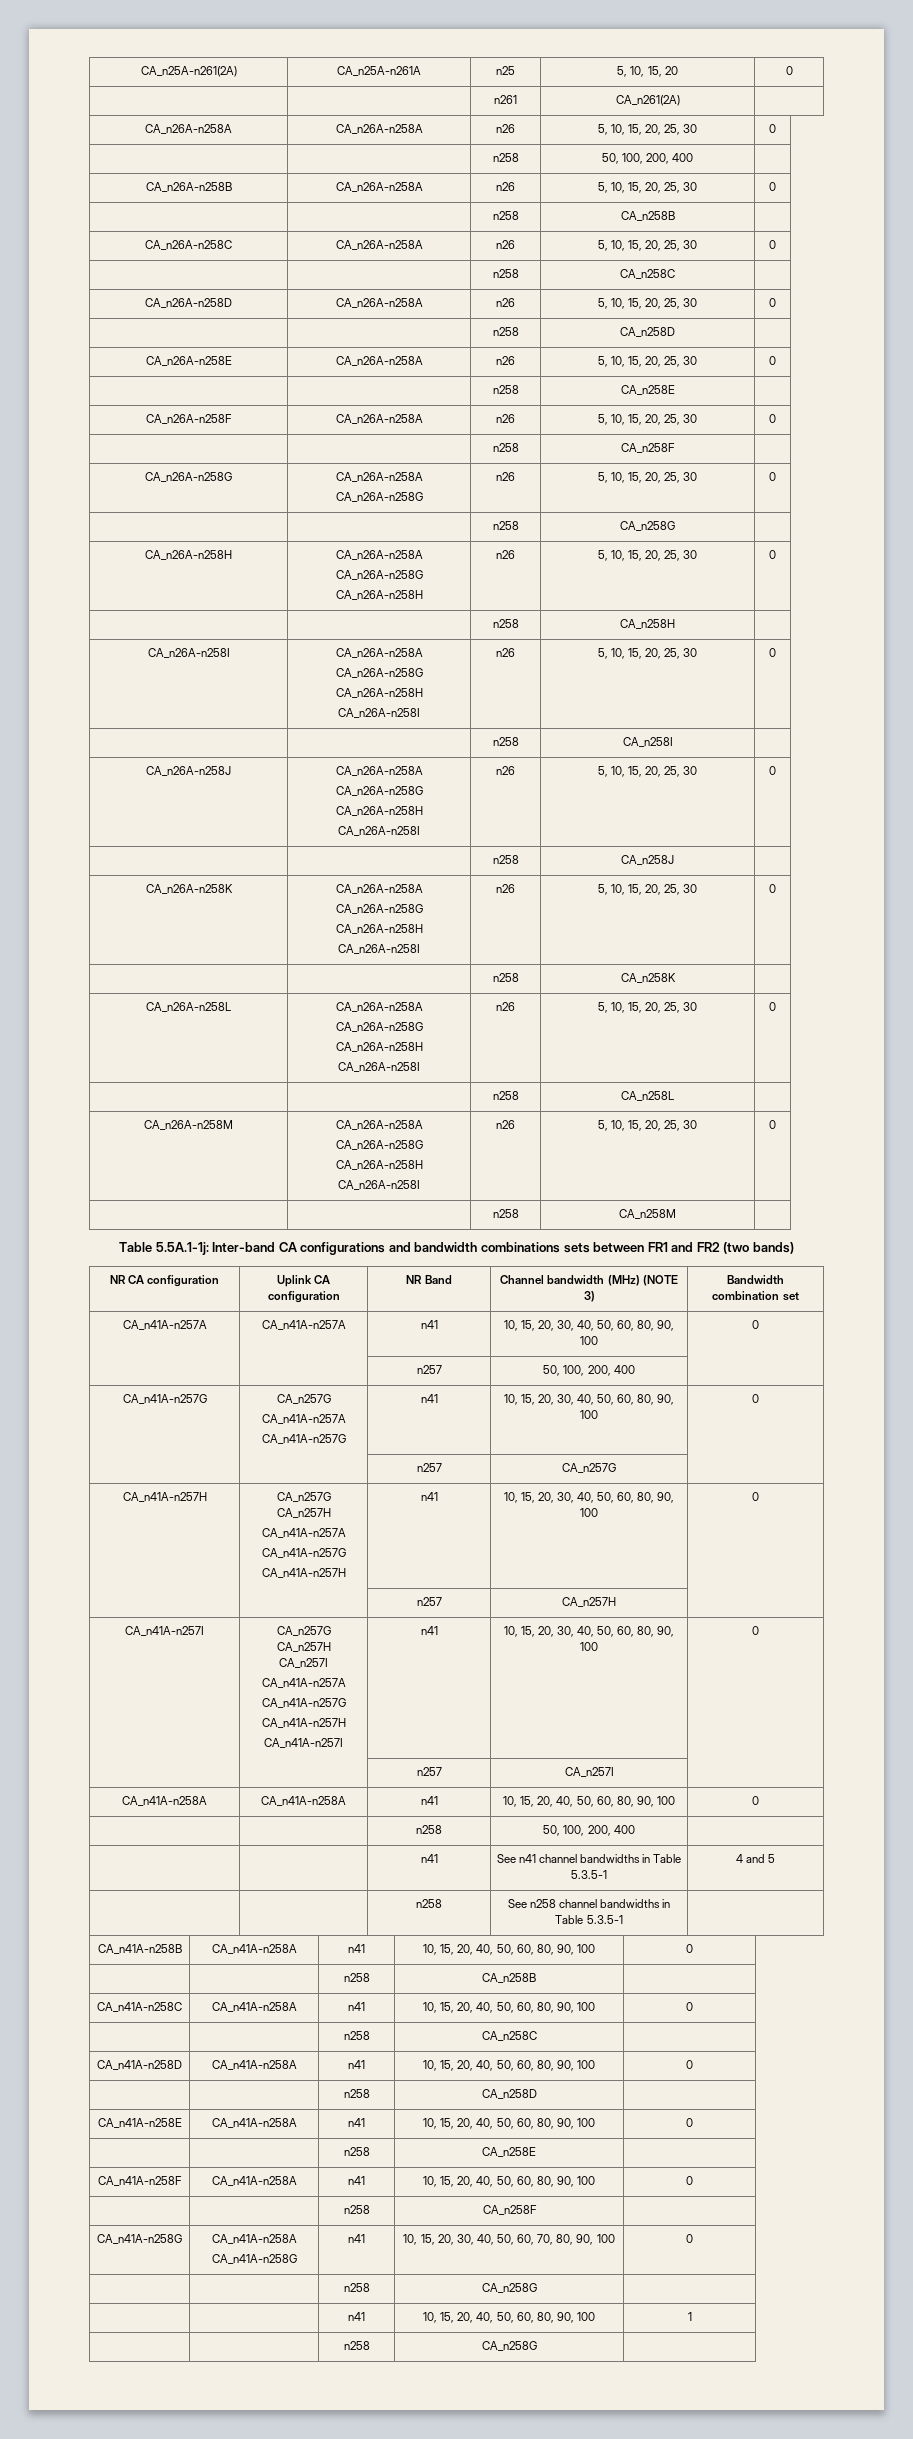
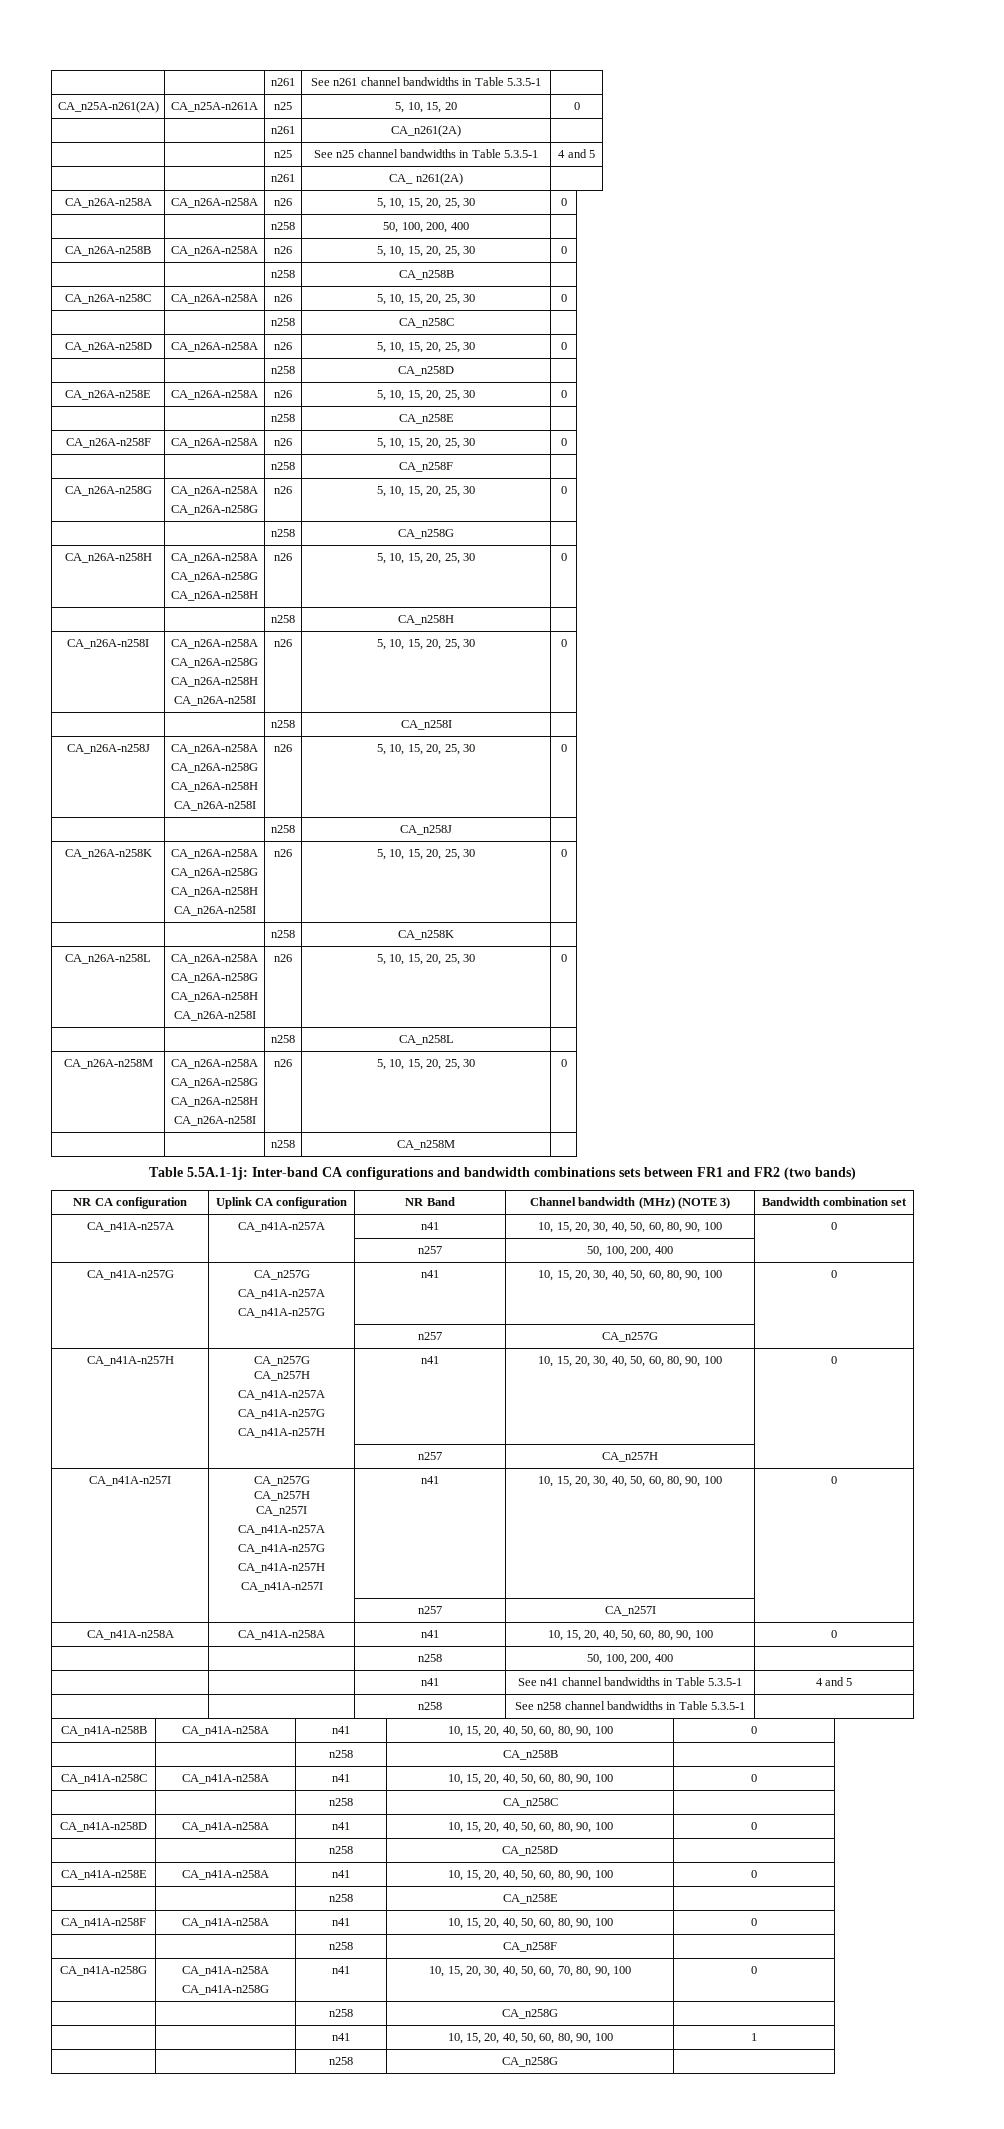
+ | | n261 | See n261 channel bandwidths in Table 5.3.5-1 |
+ | | n25 | See n25 channel bandwidths in Table 5.3.5-1 | 4 and 5
+ | | n261 | CA_ n261(2A) |

